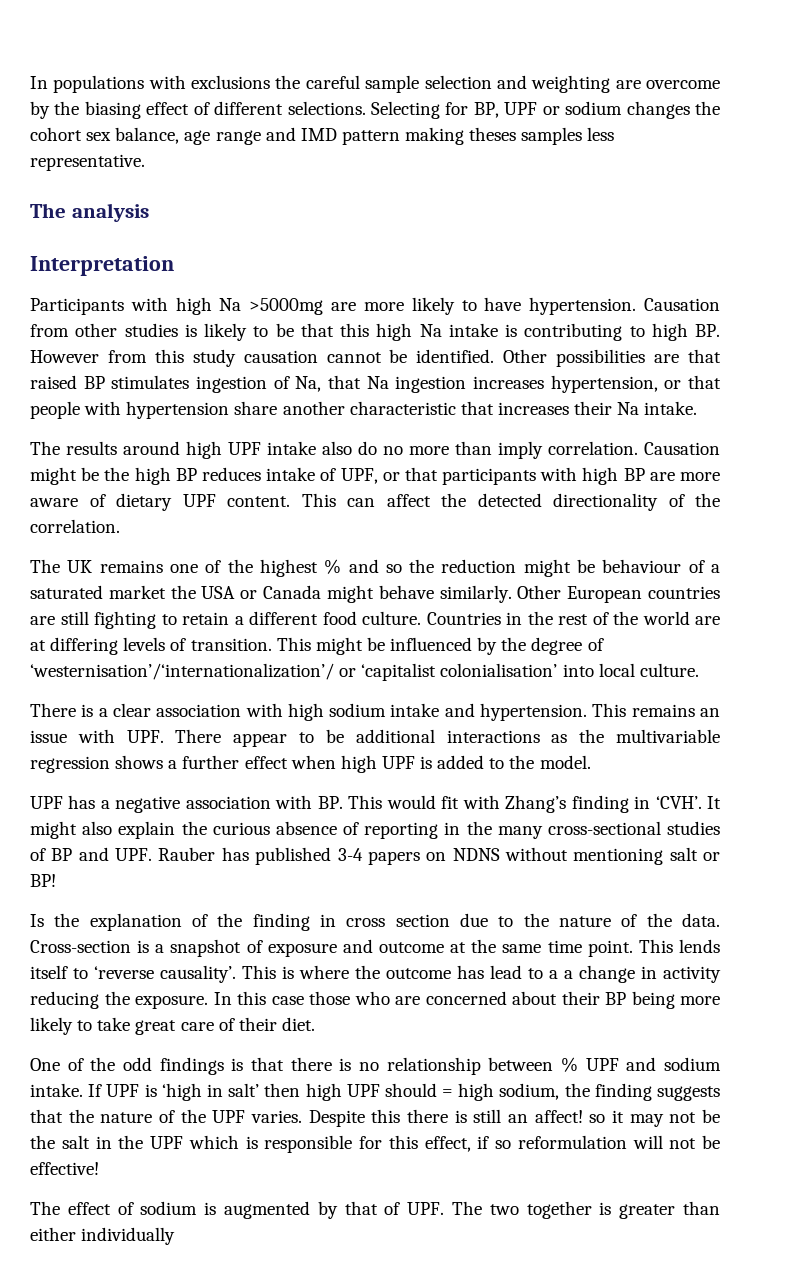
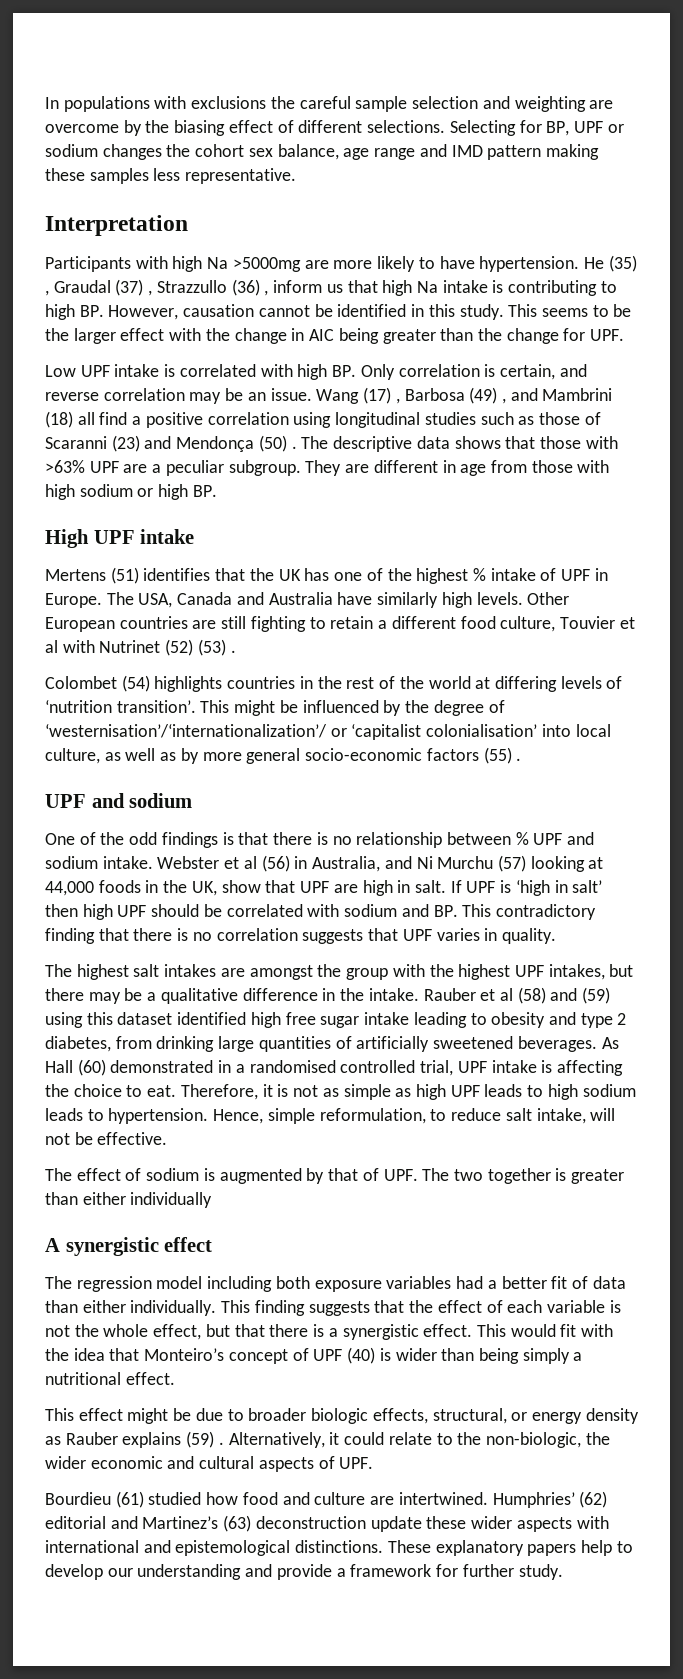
- Selecting for BP, UPF or sodium changes the cohort sex balance, age range and IMD pattern making theses samples less representative.
+ Selecting for BP, UPF or sodium changes the cohort sex balance, age range and IMD pattern making these samples less representative.
- The analysis
- Causation from other studies is likely to be that this high Na intake is contributing to high BP. However from this study causation cannot be identified. Other possibilities are that raised BP stimulates ingestion of Na, that Na ingestion increases hypertension, or that people with hypertension share another characteristic that increases their Na intake.
- The results around high UPF intake also do no more than imply correlation. Causation might be the high BP reduces intake of UPF, or that participants with high BP are more aware of dietary UPF content. This can affect the detected directionality of the correlation.
- The UK remains one of the highest % and so the reduction might be behaviour of a saturated market the USA or Canada might behave similarly.
+ He (35) , Graudal (37) , Strazzullo (36) , inform us that high Na intake is contributing to high BP. However, causation cannot be identified in this study. This seems to be the larger effect with the change in AIC being greater than the change for UPF.
+ Low UPF intake is correlated with high BP. Only correlation is certain, and reverse correlation may be an issue. Wang (17) , Barbosa (49) , and Mambrini (18) all find a positive correlation using longitudinal studies such as those of Scaranni (23) and Mendonça (50) . The descriptive data shows that those with >63% UPF are a peculiar subgroup. They are different in age from those with high sodium or high BP.
+ High UPF intake
+ Mertens (51) identifies that the UK has one of the highest % intake of UPF in Europe. The USA, Canada and Australia have similarly high levels.
- Other European countries are still fighting to retain a different food culture. Countries in the rest of the world are at differing levels of transition.
+ Other European countries are still fighting to retain a different food culture, Touvier et al with Nutrinet (52) (53) .
+ Colombet (54) highlights countries in the rest of the world at differing levels of ‘nutrition transition’.
- This might be influenced by the degree of ‘westernisation’/‘internationalization’/ or ‘capitalist colonialisation’ into local culture.
- There is a clear association with high sodium intake and hypertension. This remains an issue with UPF. There appear to be additional interactions as the multivariable regression shows a further effect when high UPF is added to the model.
- UPF has a negative association with BP. This would fit with Zhang’s finding in ‘CVH’. It might also explain the curious absence of reporting in the many cross-sectional studies of BP and UPF. Rauber has published 3-4 papers on NDNS without mentioning salt or BP!
- Is the explanation of the finding in cross section due to the nature of the data. Cross-section is a snapshot of exposure and outcome at the same time point. This lends itself to ‘reverse causality’. This is where the outcome has lead to a a change in activity reducing the exposure. In this case those who are concerned about their BP being more likely to take great care of their diet.
+ This might be influenced by the degree of ‘westernisation’/‘internationalization’/ or ‘capitalist colonialisation’ into local culture, as well as by more general socio-economic factors (55) .
+ UPF and sodium
+ Webster et al (56) in Australia, and Ni Murchu (57) looking at 44,000 foods in the UK, show that UPF are high in salt.
- If UPF is ‘high in salt’ then high UPF should = high sodium, the finding suggests that the nature of the UPF varies. Despite this there is still an affect! so it may not be the salt in the UPF which is responsible for this effect, if so reformulation will not be effective!
+ If UPF is ‘high in salt’ then high UPF should be correlated with sodium and BP. This contradictory finding that there is no correlation suggests that UPF varies in quality.
+ The highest salt intakes are amongst the group with the highest UPF intakes, but there may be a qualitative difference in the intake. Rauber et al (58) and (59) using this dataset identified high free sugar intake leading to obesity and type 2 diabetes, from drinking large quantities of artificially sweetened beverages. As Hall (60) demonstrated in a randomised controlled trial, UPF intake is affecting the choice to eat. Therefore, it is not as simple as high UPF leads to high sodium leads to hypertension. Hence, simple reformulation, to reduce salt intake, will not be effective.
+ A synergistic effect
+ The regression model including both exposure variables had a better fit of data than either individually. This finding suggests that the effect of each variable is not the whole effect, but that there is a synergistic effect. This would fit with the idea that Monteiro’s concept of UPF (40) is wider than being simply a nutritional effect.
+ This effect might be due to broader biologic effects, structural, or energy density as Rauber explains (59) . Alternatively, it could relate to the non-biologic, the wider economic and cultural aspects of UPF.
+ Bourdieu (61) studied how food and culture are intertwined. Humphries’ (62) editorial and Martinez’s (63) deconstruction update these wider aspects with international and epistemological distinctions. These explanatory papers help to develop our understanding and provide a framework for further study.

